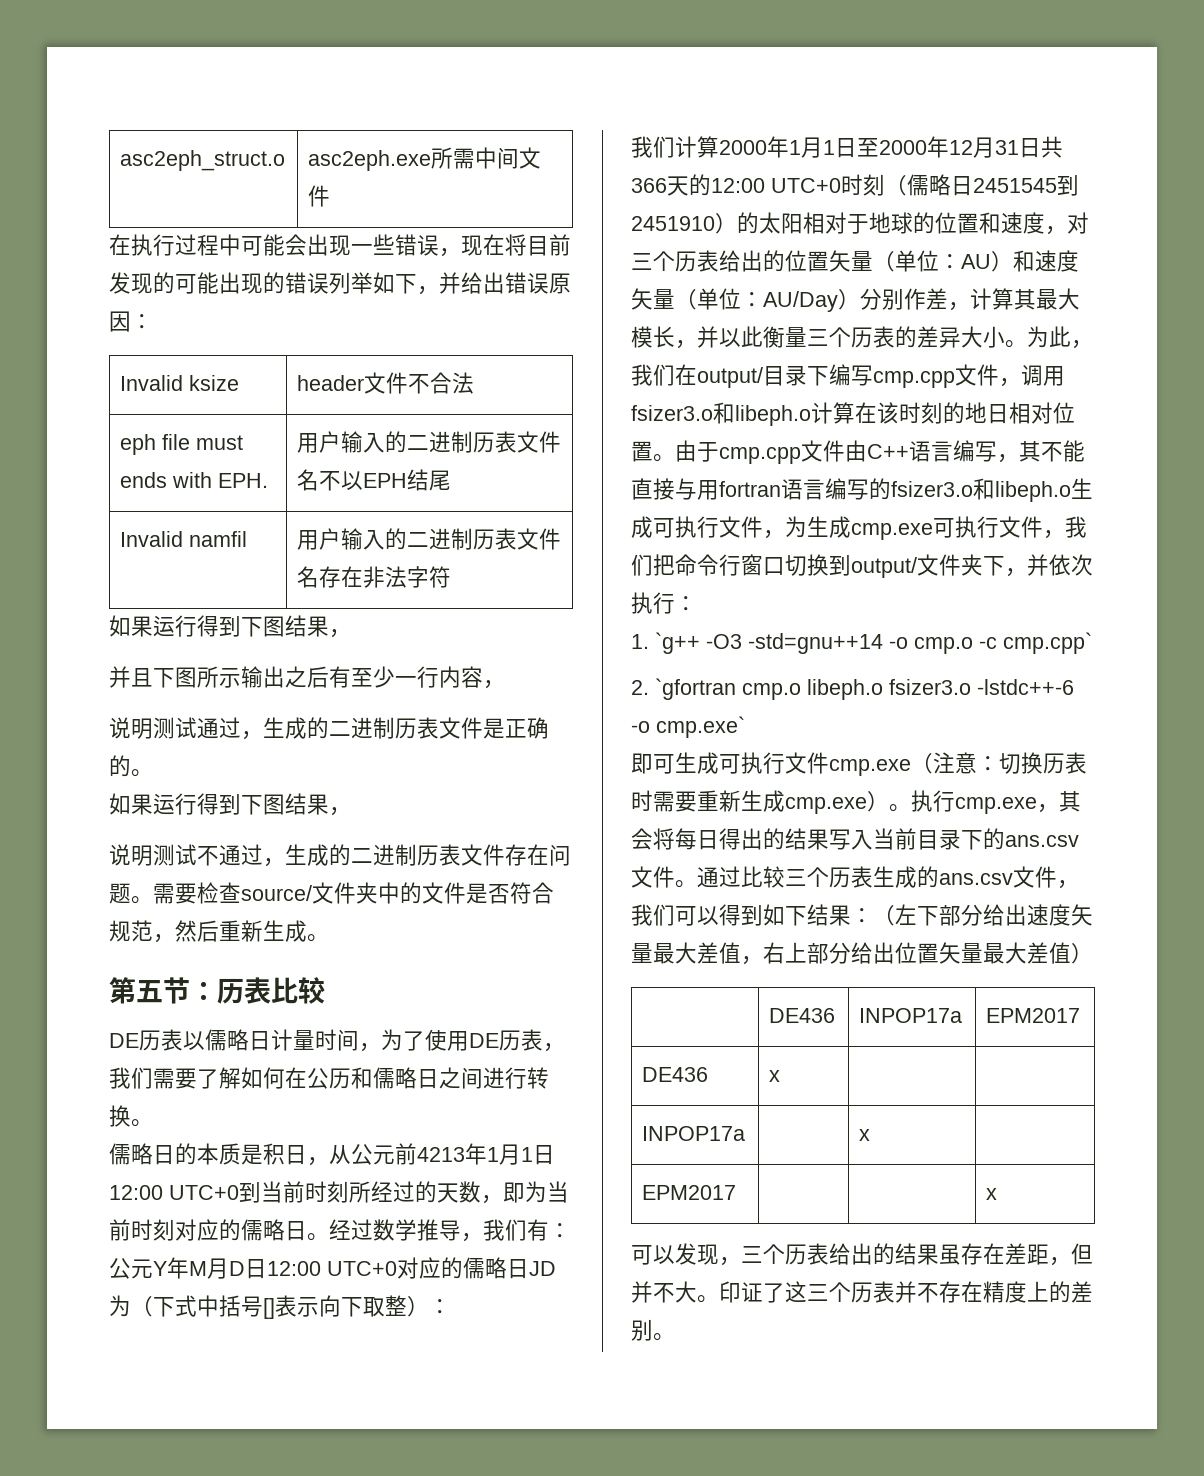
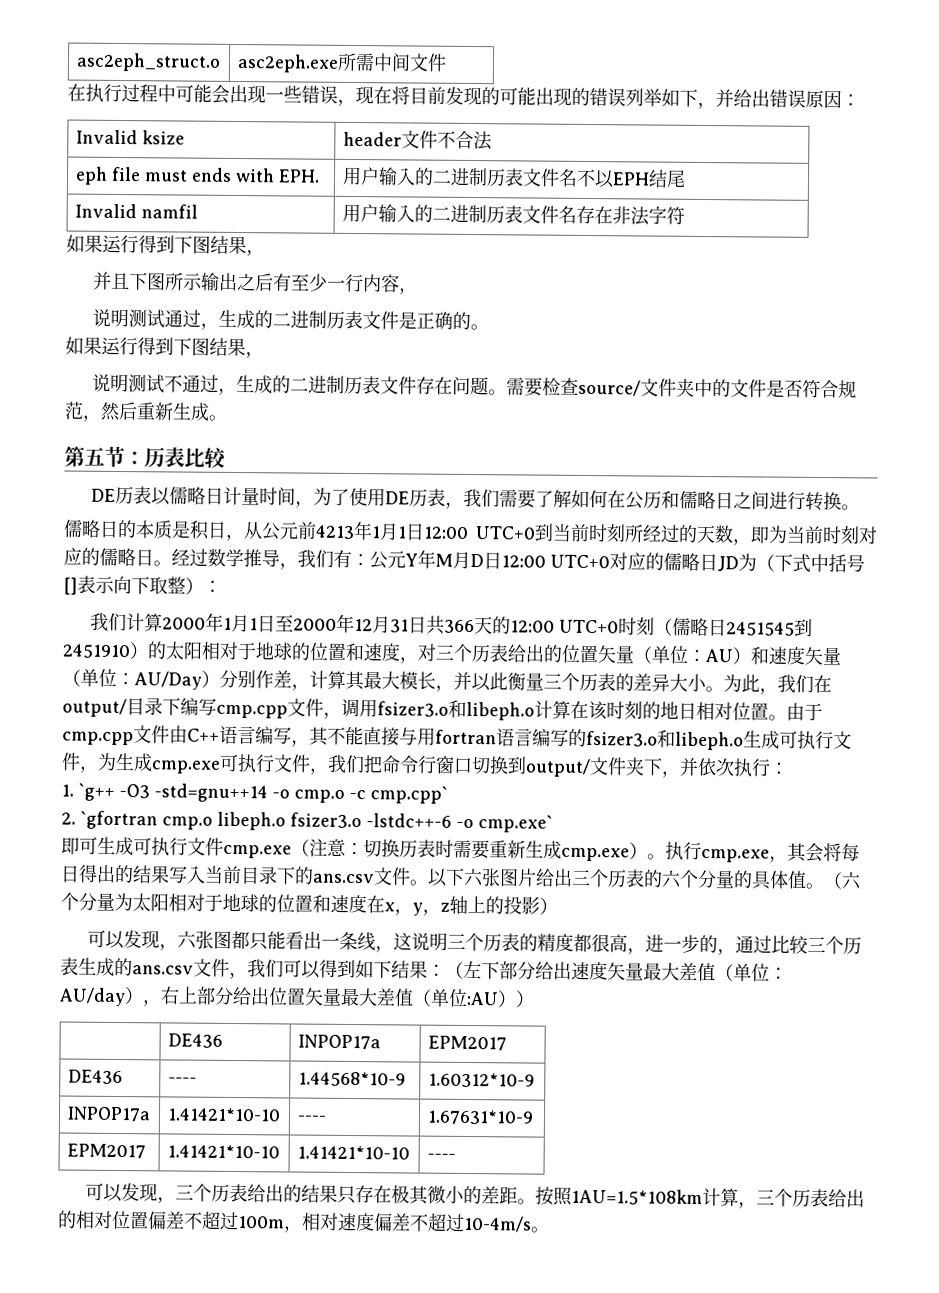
- 通过比较三个历表生成的ans.csv文件，我们可以得到如下结果：（左下部分给出速度矢量最大差值，右上部分给出位置矢量最大差值）
+ 以下六张图片给出三个历表的六个分量的具体值。（六个分量为太阳相对于地球的位置和速度在x，y，z轴上的投影）
+ 可以发现，六张图都只能看出一条线，这说明三个历表的精度都很高，进一步的，通过比较三个历表生成的ans.csv文件，我们可以得到如下结果：（左下部分给出速度矢量最大差值（单位：AU/day），右上部分给出位置矢量最大差值（单位:AU））
- DE436 | x | |
- INPOP17a | | x |
- EPM2017 | | | x
+ DE436 | ---- | 1.44568*10-9 | 1.60312*10-9
+ INPOP17a | 1.41421*10-10 | ---- | 1.67631*10-9
+ EPM2017 | 1.41421*10-10 | 1.41421*10-10 | ----
- 可以发现，三个历表给出的结果虽存在差距，但并不大。印证了这三个历表并不存在精度上的差别。
+ 可以发现，三个历表给出的结果只存在极其微小的差距。按照1AU=1.5*108km计算，三个历表给出的相对位置偏差不超过100m，相对速度偏差不超过10-4m/s。

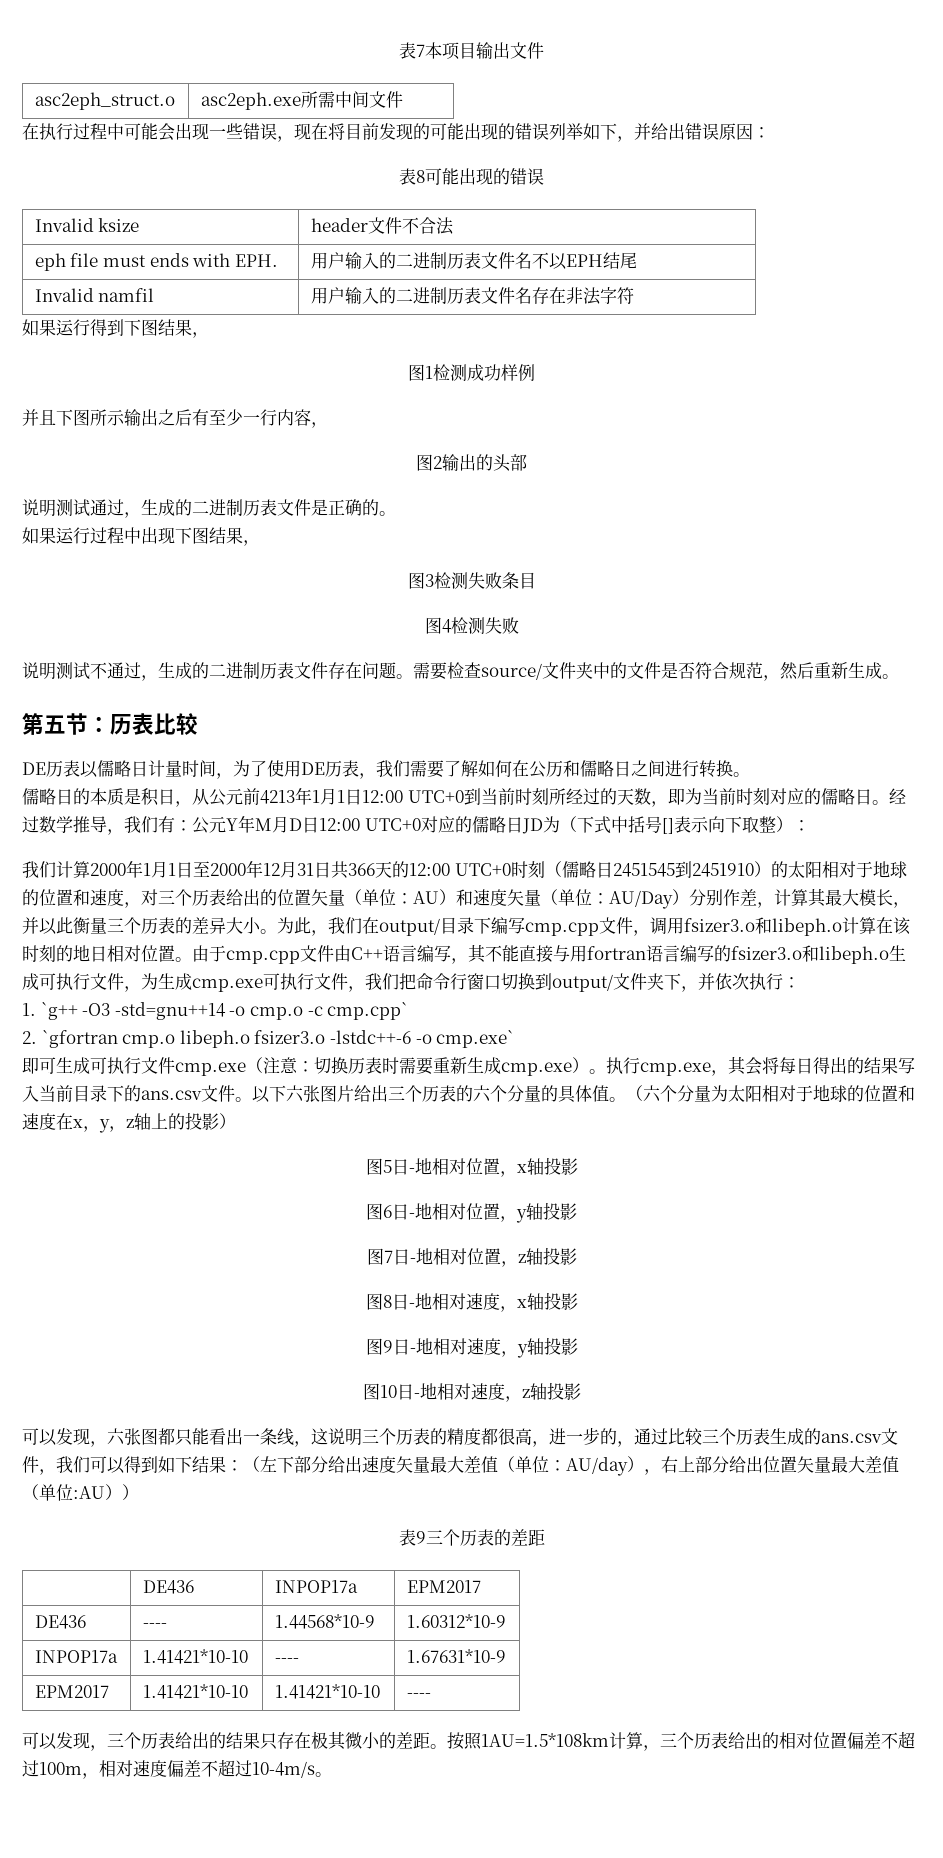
+ 表7本项目输出文件
+ 表8可能出现的错误
+ 图1检测成功样例
+ 图2输出的头部
  说明测试通过，生成的二进制历表文件是正确的。
- 如果运行得到下图结果，
+ 如果运行过程中出现下图结果，
+ 图3检测失败条目
+ 图4检测失败
+ 图5日-地相对位置，x轴投影
+ 图6日-地相对位置，y轴投影
+ 图7日-地相对位置，z轴投影
+ 图8日-地相对速度，x轴投影
+ 图9日-地相对速度，y轴投影
+ 图10日-地相对速度，z轴投影
+ 表9三个历表的差距

